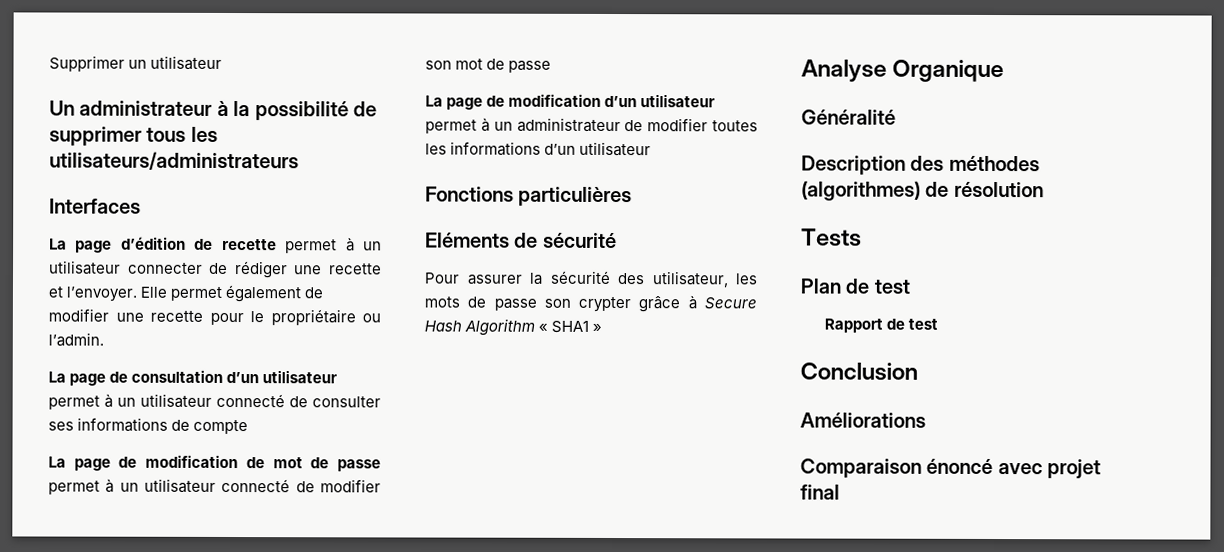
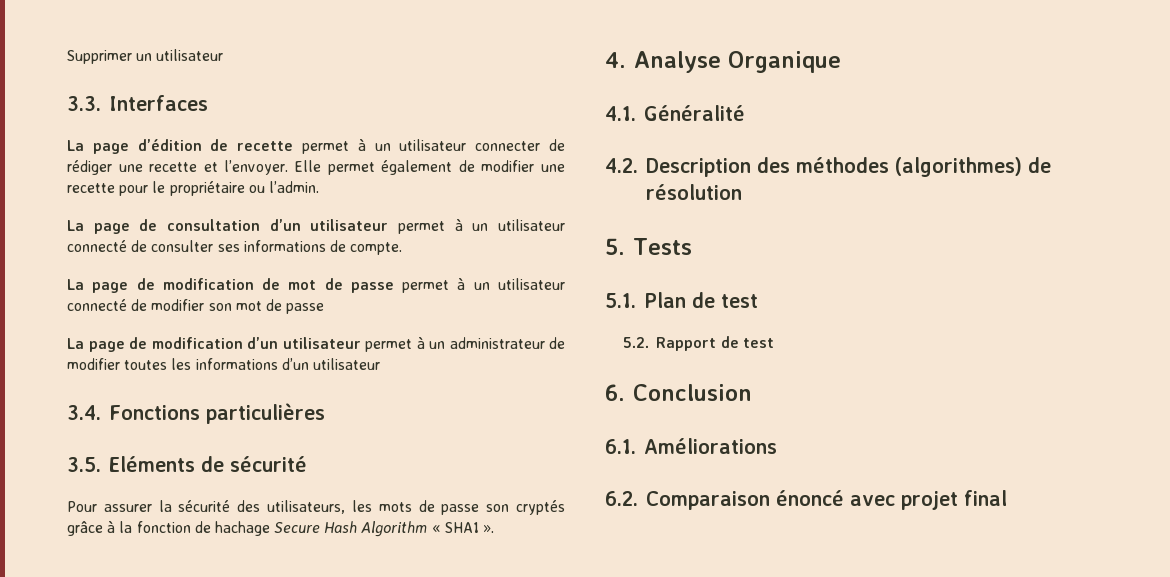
- Un administrateur à la possibilité de supprimer tous les utilisateurs/administrateurs
- Interfaces
+ 3.3. Interfaces
- La page de consultation d’un utilisateur permet à un utilisateur connecté de consulter ses informations de compte
+ La page de consultation d’un utilisateur permet à un utilisateur connecté de consulter ses informations de compte.
- Fonctions particulières
+ 3.4. Fonctions particulières
- Eléments de sécurité
+ 3.5. Eléments de sécurité
- Pour assurer la sécurité des utilisateur, les mots de passe son crypter grâce à Secure Hash Algorithm « SHA1 »
- Analyse Organique
+ Pour assurer la sécurité des utilisateurs, les mots de passe son cryptés grâce à la fonction de hachage Secure Hash Algorithm « SHA1 ».
+ 4. Analyse Organique
- Généralité
+ 4.1. Généralité
- Description des méthodes (algorithmes) de résolution
+ 4.2. Description des méthodes (algorithmes) de résolution
- Tests
+ 5. Tests
- Plan de test
+ 5.1. Plan de test
- Rapport de test
+ 5.2. Rapport de test
- Conclusion
+ 6. Conclusion
- Améliorations
+ 6.1. Améliorations
- Comparaison énoncé avec projet final
+ 6.2. Comparaison énoncé avec projet final

